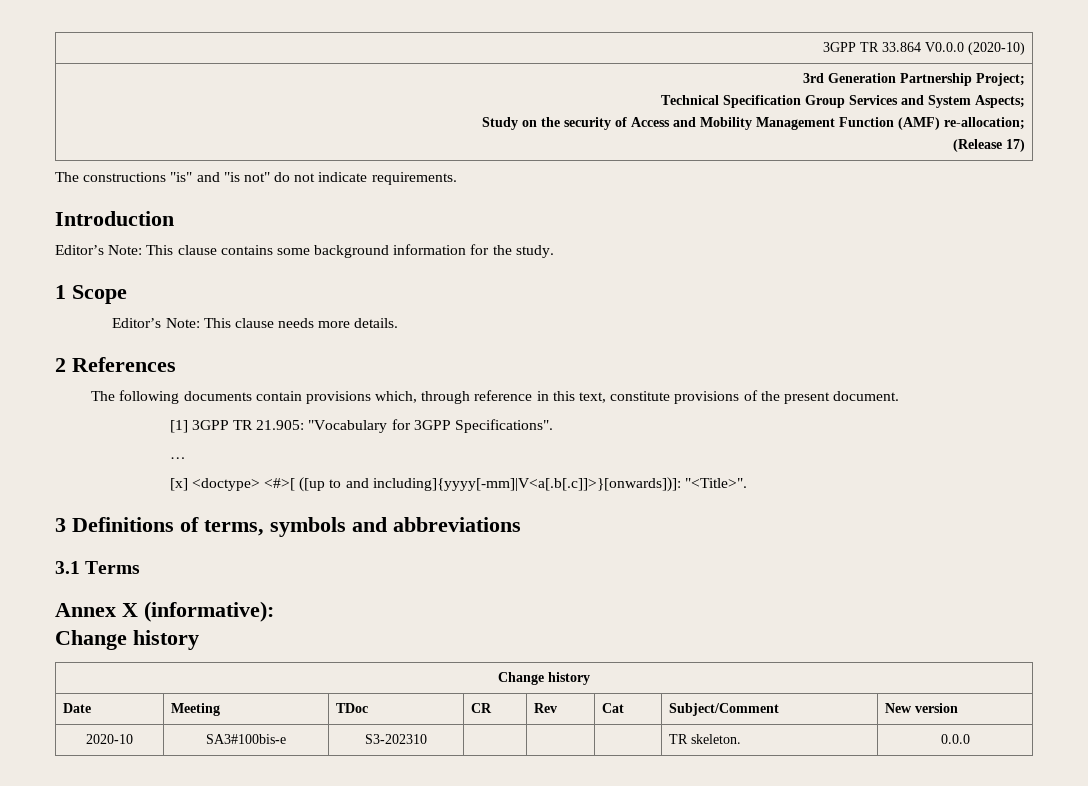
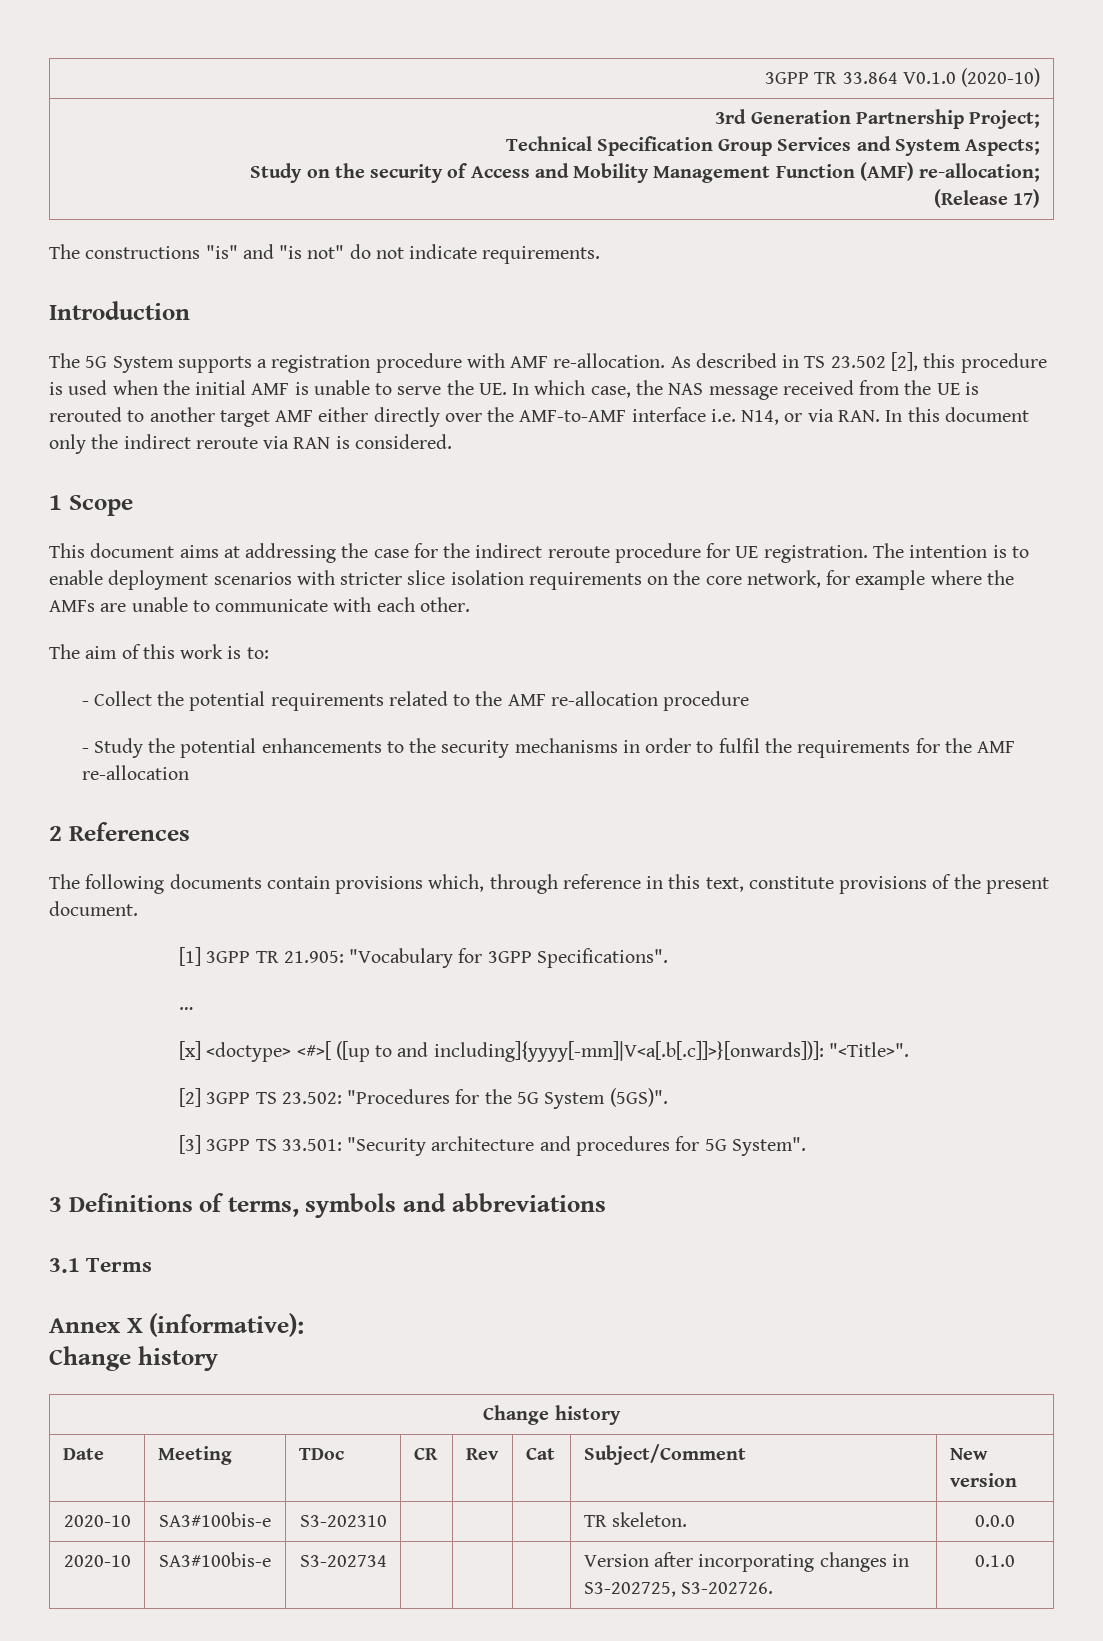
- 3GPP TR 33.864 V0.0.0 (2020-10)
+ 3GPP TR 33.864 V0.1.0 (2020-10)
- Editor’s Note: This clause contains some background information for the study.
+ The 5G System supports a registration procedure with AMF re-allocation. As described in TS 23.502 [2], this procedure is used when the initial AMF is unable to serve the UE. In which case, the NAS message received from the UE is rerouted to another target AMF either directly over the AMF-to-AMF interface i.e. N14, or via RAN. In this document only the indirect reroute via RAN is considered.
  1 Scope
- Editor’s Note: This clause needs more details.
+ This document aims at addressing the case for the indirect reroute procedure for UE registration. The intention is to enable deployment scenarios with stricter slice isolation requirements on the core network, for example where the AMFs are unable to communicate with each other.
+ The aim of this work is to:
+ - Collect the potential requirements related to the AMF re-allocation procedure
+ - Study the potential enhancements to the security mechanisms in order to fulfil the requirements for the AMF re-allocation
+ [2] 3GPP TS 23.502: "Procedures for the 5G System (5GS)".
+ [3] 3GPP TS 33.501: "Security architecture and procedures for 5G System".
+ 2020-10 | SA3#100bis-e | S3-202734 | | | | Version after incorporating changes in S3-202725, S3-202726. | 0.1.0

